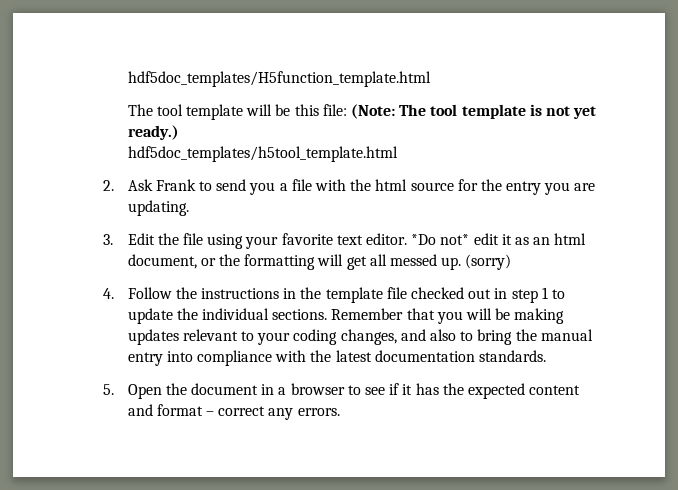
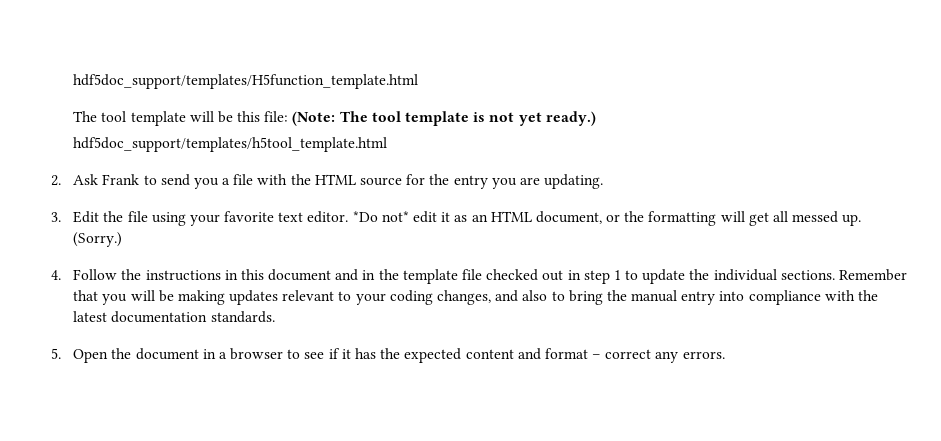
- hdf5doc_templates/H5function_template.html
+ hdf5doc_support/templates/H5function_template.html
- hdf5doc_templates/h5tool_template.html
+ hdf5doc_support/templates/h5tool_template.html
- 2. Ask Frank to send you a file with the html source for the entry you are updating.
+ 2. Ask Frank to send you a file with the HTML source for the entry you are updating.
- *Do not* edit it as an html document, or the formatting will get all messed up.
+ *Do not* edit it as an HTML document, or the formatting will get all messed up.
- (sorry)
+ (Sorry.)
- 4. Follow the instructions in the template file checked out in step 1 to update the individual sections.
+ 4. Follow the instructions in this document and in the template file checked out in step 1 to update the individual sections.

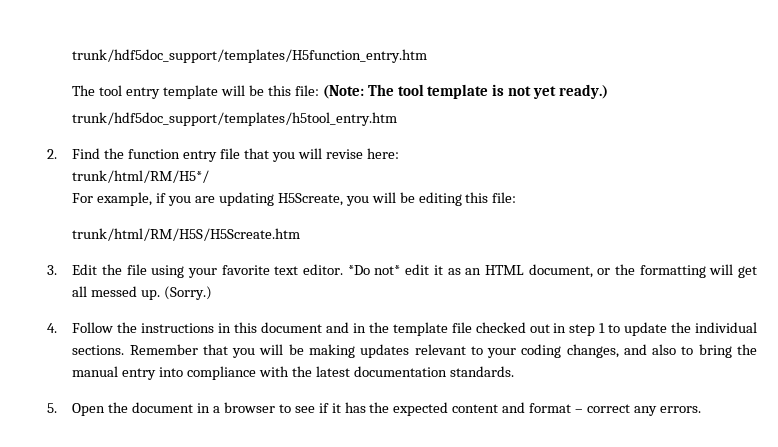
- hdf5doc_support/templates/H5function_template.html
- The tool template will be this file: (Note: The tool template is not yet ready.)
+ trunk/hdf5doc_support/templates/H5function_entry.htm
+ The tool entry template will be this file: (Note: The tool template is not yet ready.)
- hdf5doc_support/templates/h5tool_template.html
+ trunk/hdf5doc_support/templates/h5tool_entry.htm
- 2. Ask Frank to send you a file with the HTML source for the entry you are updating.
+ 2. Find the function entry file that you will revise here:
+ trunk/html/RM/H5*/
+ For example, if you are updating H5Screate, you will be editing this file:
+ trunk/html/RM/H5S/H5Screate.htm

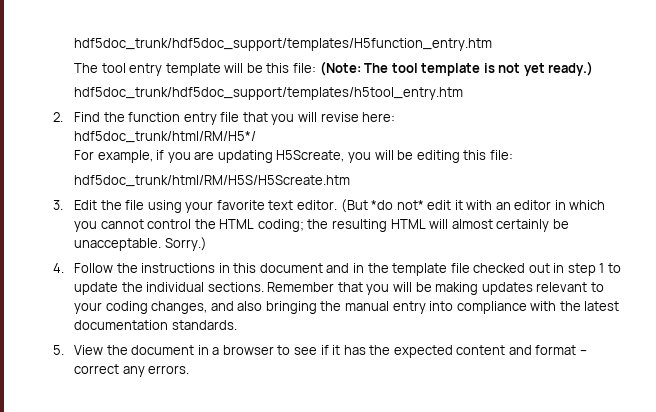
- trunk/hdf5doc_support/templates/H5function_entry.htm
+ hdf5doc_trunk/hdf5doc_support/templates/H5function_entry.htm
- trunk/hdf5doc_support/templates/h5tool_entry.htm
+ hdf5doc_trunk/hdf5doc_support/templates/h5tool_entry.htm
- trunk/html/RM/H5*/
+ hdf5doc_trunk/html/RM/H5*/
- trunk/html/RM/H5S/H5Screate.htm
+ hdf5doc_trunk/html/RM/H5S/H5Screate.htm
- *Do not* edit it as an HTML document, or the formatting will get all messed up. (Sorry.)
+ (But *do not* edit it with an editor in which you cannot control the HTML coding; the resulting HTML will almost certainly be unacceptable. Sorry.)
- Remember that you will be making updates relevant to your coding changes, and also to bring the manual entry into compliance with the latest documentation standards.
+ Remember that you will be making updates relevant to your coding changes, and also bringing the manual entry into compliance with the latest documentation standards.
- 5. Open the document in a browser to see if it has the expected content and format – correct any errors.
+ 5. View the document in a browser to see if it has the expected content and format – correct any errors.

